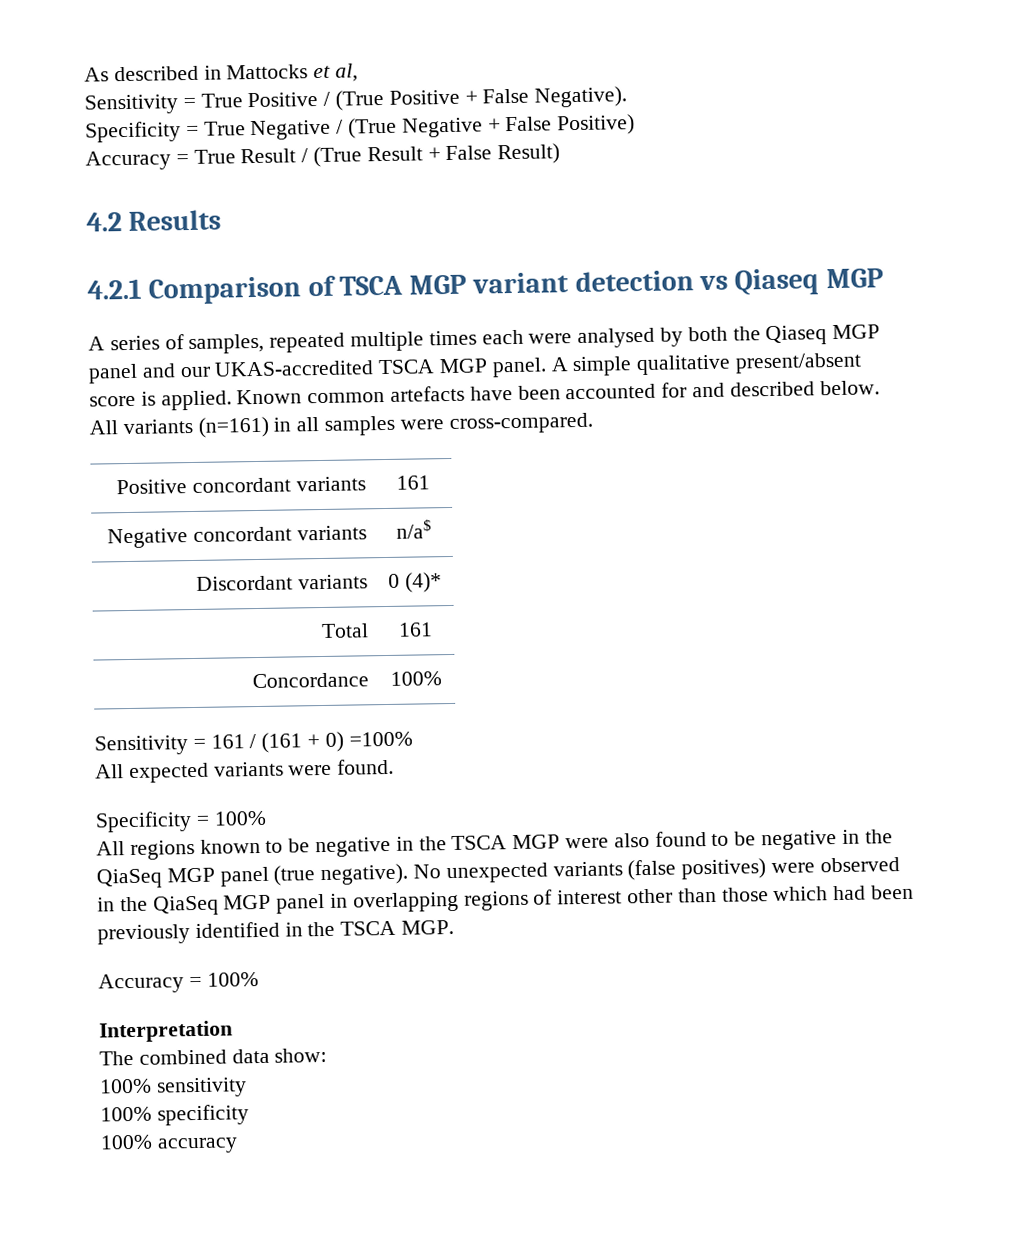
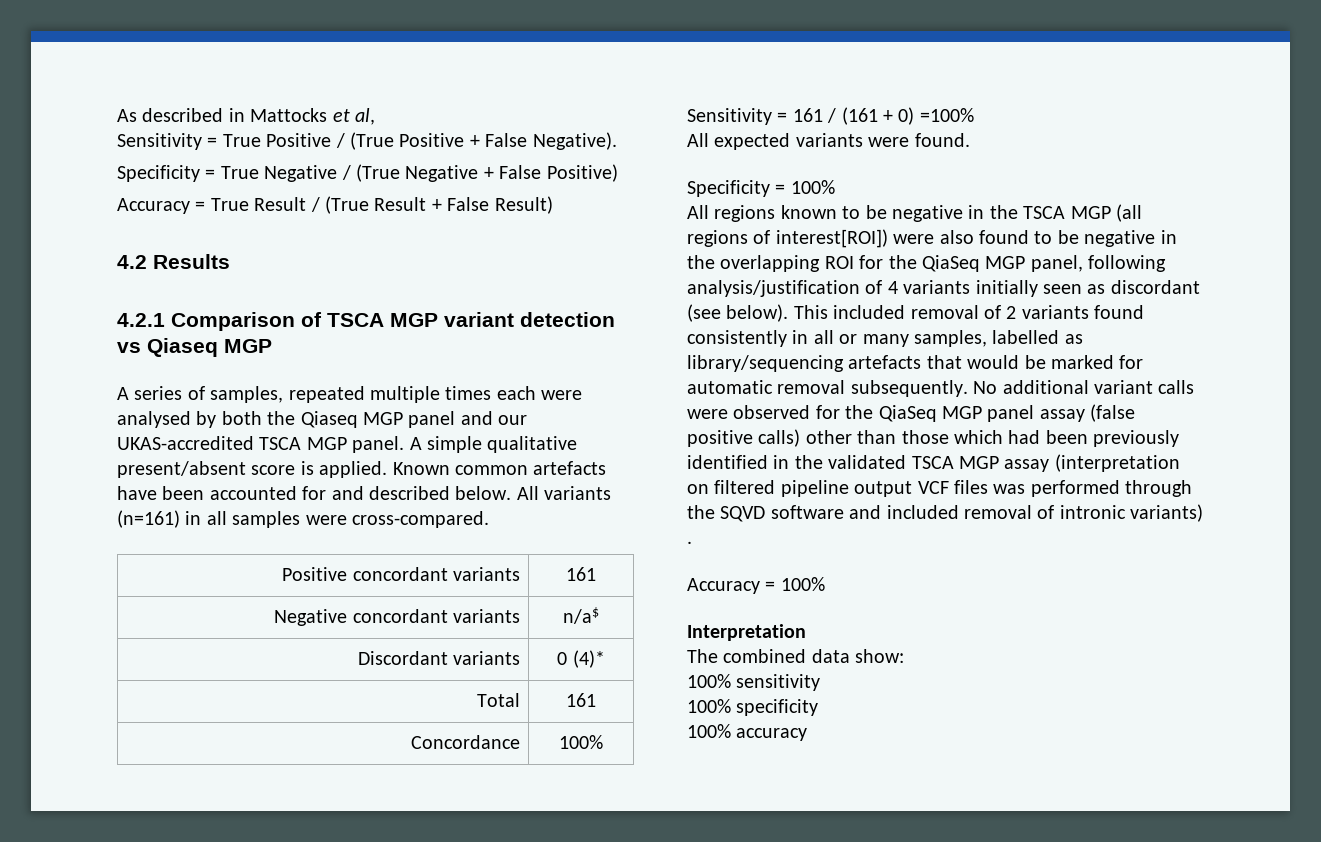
- All regions known to be negative in the TSCA MGP were also found to be negative in the QiaSeq MGP panel (true negative). No unexpected variants (false positives) were observed in the QiaSeq MGP panel in overlapping regions of interest other than those which had been previously identified in the TSCA MGP.
+ All regions known to be negative in the TSCA MGP (all regions of interest[ROI]) were also found to be negative in the overlapping ROI for the QiaSeq MGP panel, following analysis/justification of 4 variants initially seen as discordant (see below). This included removal of 2 variants found consistently in all or many samples, labelled as library/sequencing artefacts that would be marked for automatic removal subsequently. No additional variant calls were observed for the QiaSeq MGP panel assay (false positive calls) other than those which had been previously identified in the validated TSCA MGP assay (interpretation on filtered pipeline output VCF files was performed through the SQVD software and included removal of intronic variants) .

